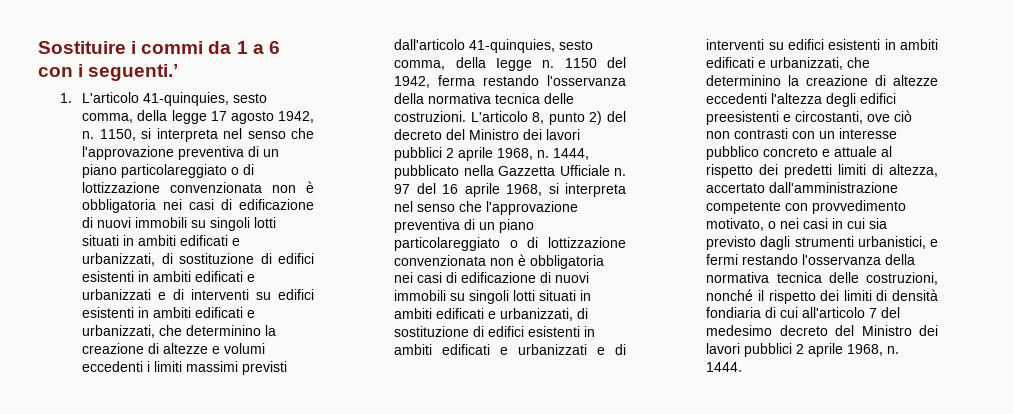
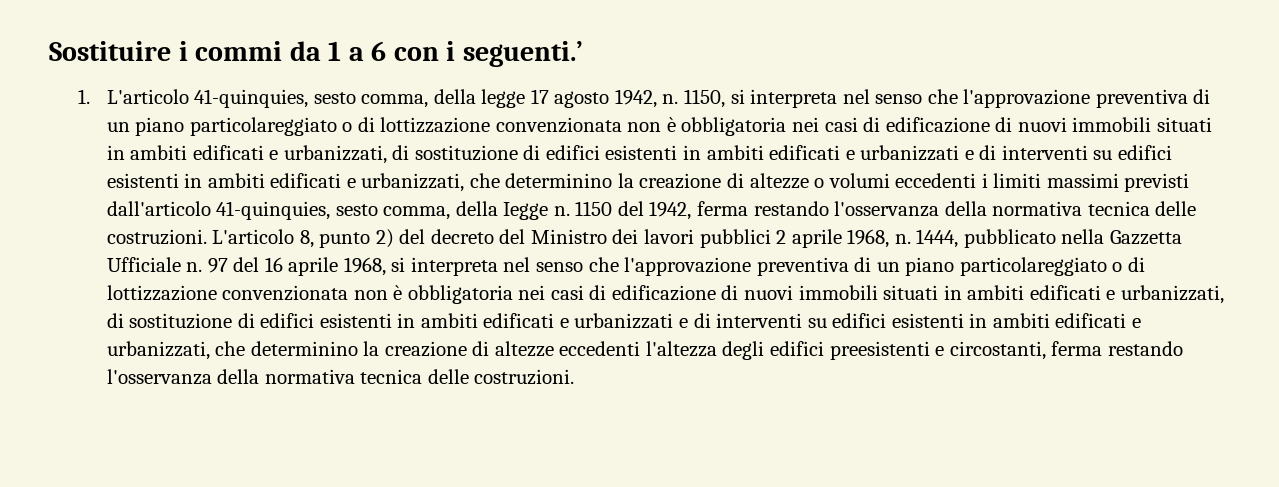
- 1150, si interpreta nel senso che l'approvazione preventiva di un piano particolareggiato o di lottizzazione convenzionata non è obbligatoria nei casi di edificazione di nuovi immobili su singoli lotti situati in ambiti edificati e urbanizzati, di sostituzione di edifici esistenti in ambiti edificati e urbanizzati e di interventi su edifici esistenti in ambiti edificati e urbanizzati, che determinino la creazione di altezze e volumi eccedenti i limiti massimi previsti dall'articolo 41-quinquies, sesto comma, della Iegge n.
+ 1150, si interpreta nel senso che l'approvazione preventiva di un piano particolareggiato o di lottizzazione convenzionata non è obbligatoria nei casi di edificazione di nuovi immobili situati in ambiti edificati e urbanizzati, di sostituzione di edifici esistenti in ambiti edificati e urbanizzati e di interventi su edifici esistenti in ambiti edificati e urbanizzati, che determinino la creazione di altezze o volumi eccedenti i limiti massimi previsti dall'articolo 41-quinquies, sesto comma, della Iegge n.
- 97 del 16 aprile 1968, si interpreta nel senso che l'approvazione preventiva di un piano particolareggiato o di lottizzazione convenzionata non è obbligatoria nei casi di edificazione di nuovi immobili su singoli lotti situati in ambiti edificati e urbanizzati, di sostituzione di edifici esistenti in ambiti edificati e urbanizzati e di interventi su edifici esistenti in ambiti edificati e urbanizzati, che determinino la creazione di altezze eccedenti l'altezza degli edifici preesistenti e circostanti, ove ciò non contrasti con un interesse pubblico concreto e attuale al rispetto dei predetti limiti di altezza, accertato dall'amministrazione competente con provvedimento motivato, o nei casi in cui sia previsto dagli strumenti urbanistici, e fermi restando l'osservanza della normativa tecnica delle costruzioni, nonché il rispetto dei limiti di densità fondiaria di cui all'articolo 7 del medesimo decreto del Ministro dei lavori pubblici 2 aprile 1968, n. 1444.
+ 97 del 16 aprile 1968, si interpreta nel senso che l'approvazione preventiva di un piano particolareggiato o di lottizzazione convenzionata non è obbligatoria nei casi di edificazione di nuovi immobili situati in ambiti edificati e urbanizzati, di sostituzione di edifici esistenti in ambiti edificati e urbanizzati e di interventi su edifici esistenti in ambiti edificati e urbanizzati, che determinino la creazione di altezze eccedenti l'altezza degli edifici preesistenti e circostanti, ferma restando l'osservanza della normativa tecnica delle costruzioni.

